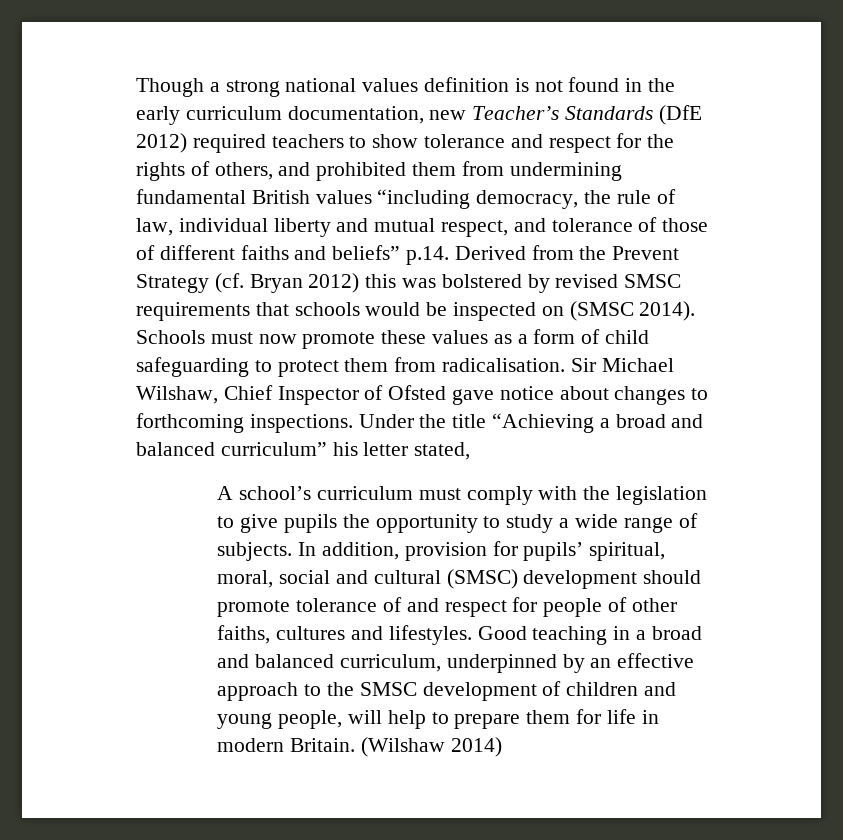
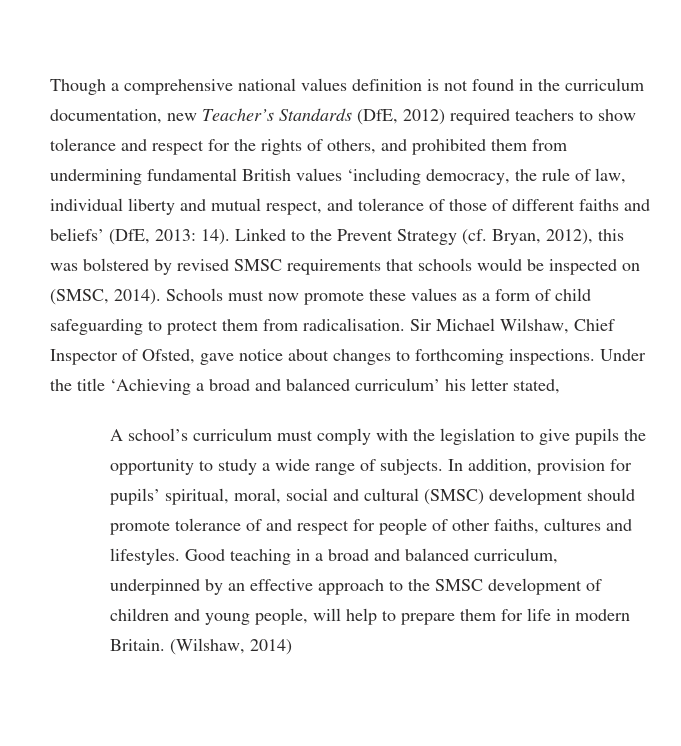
- Though a strong national values definition is not found in the early curriculum documentation, new Teacher’s Standards (DfE 2012) required teachers to show tolerance and respect for the rights of others, and prohibited them from undermining fundamental British values “including democracy, the rule of law, individual liberty and mutual respect, and tolerance of those of different faiths and beliefs” p.14. Derived from the Prevent Strategy (cf. Bryan 2012) this was bolstered by revised SMSC requirements that schools would be inspected on (SMSC 2014).
+ Though a comprehensive national values definition is not found in the curriculum documentation, new Teacher’s Standards (DfE, 2012) required teachers to show tolerance and respect for the rights of others, and prohibited them from undermining fundamental British values ‘including democracy, the rule of law, individual liberty and mutual respect, and tolerance of those of different faiths and beliefs’ (DfE, 2013: 14). Linked to the Prevent Strategy (cf. Bryan, 2012), this was bolstered by revised SMSC requirements that schools would be inspected on (SMSC, 2014).
- Sir Michael Wilshaw, Chief Inspector of Ofsted gave notice about changes to forthcoming inspections.
+ Sir Michael Wilshaw, Chief Inspector of Ofsted, gave notice about changes to forthcoming inspections.
- Under the title “Achieving a broad and balanced curriculum” his letter stated,
+ Under the title ‘Achieving a broad and balanced curriculum’ his letter stated,
- (Wilshaw 2014)
+ (Wilshaw, 2014)

